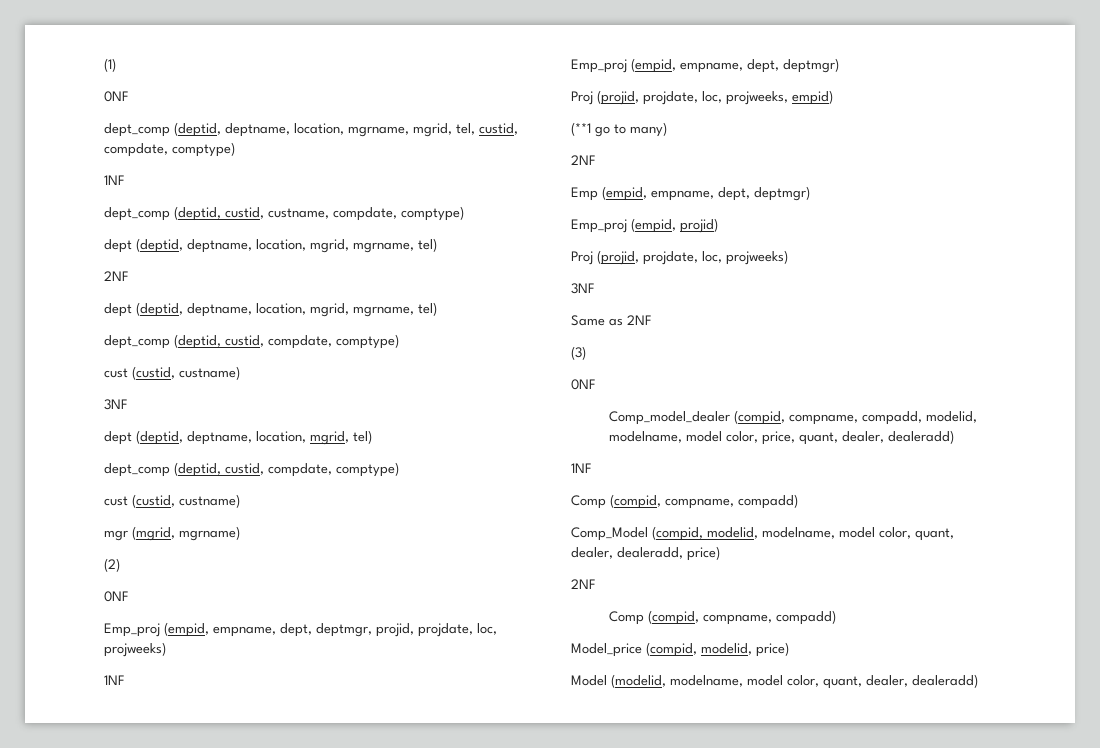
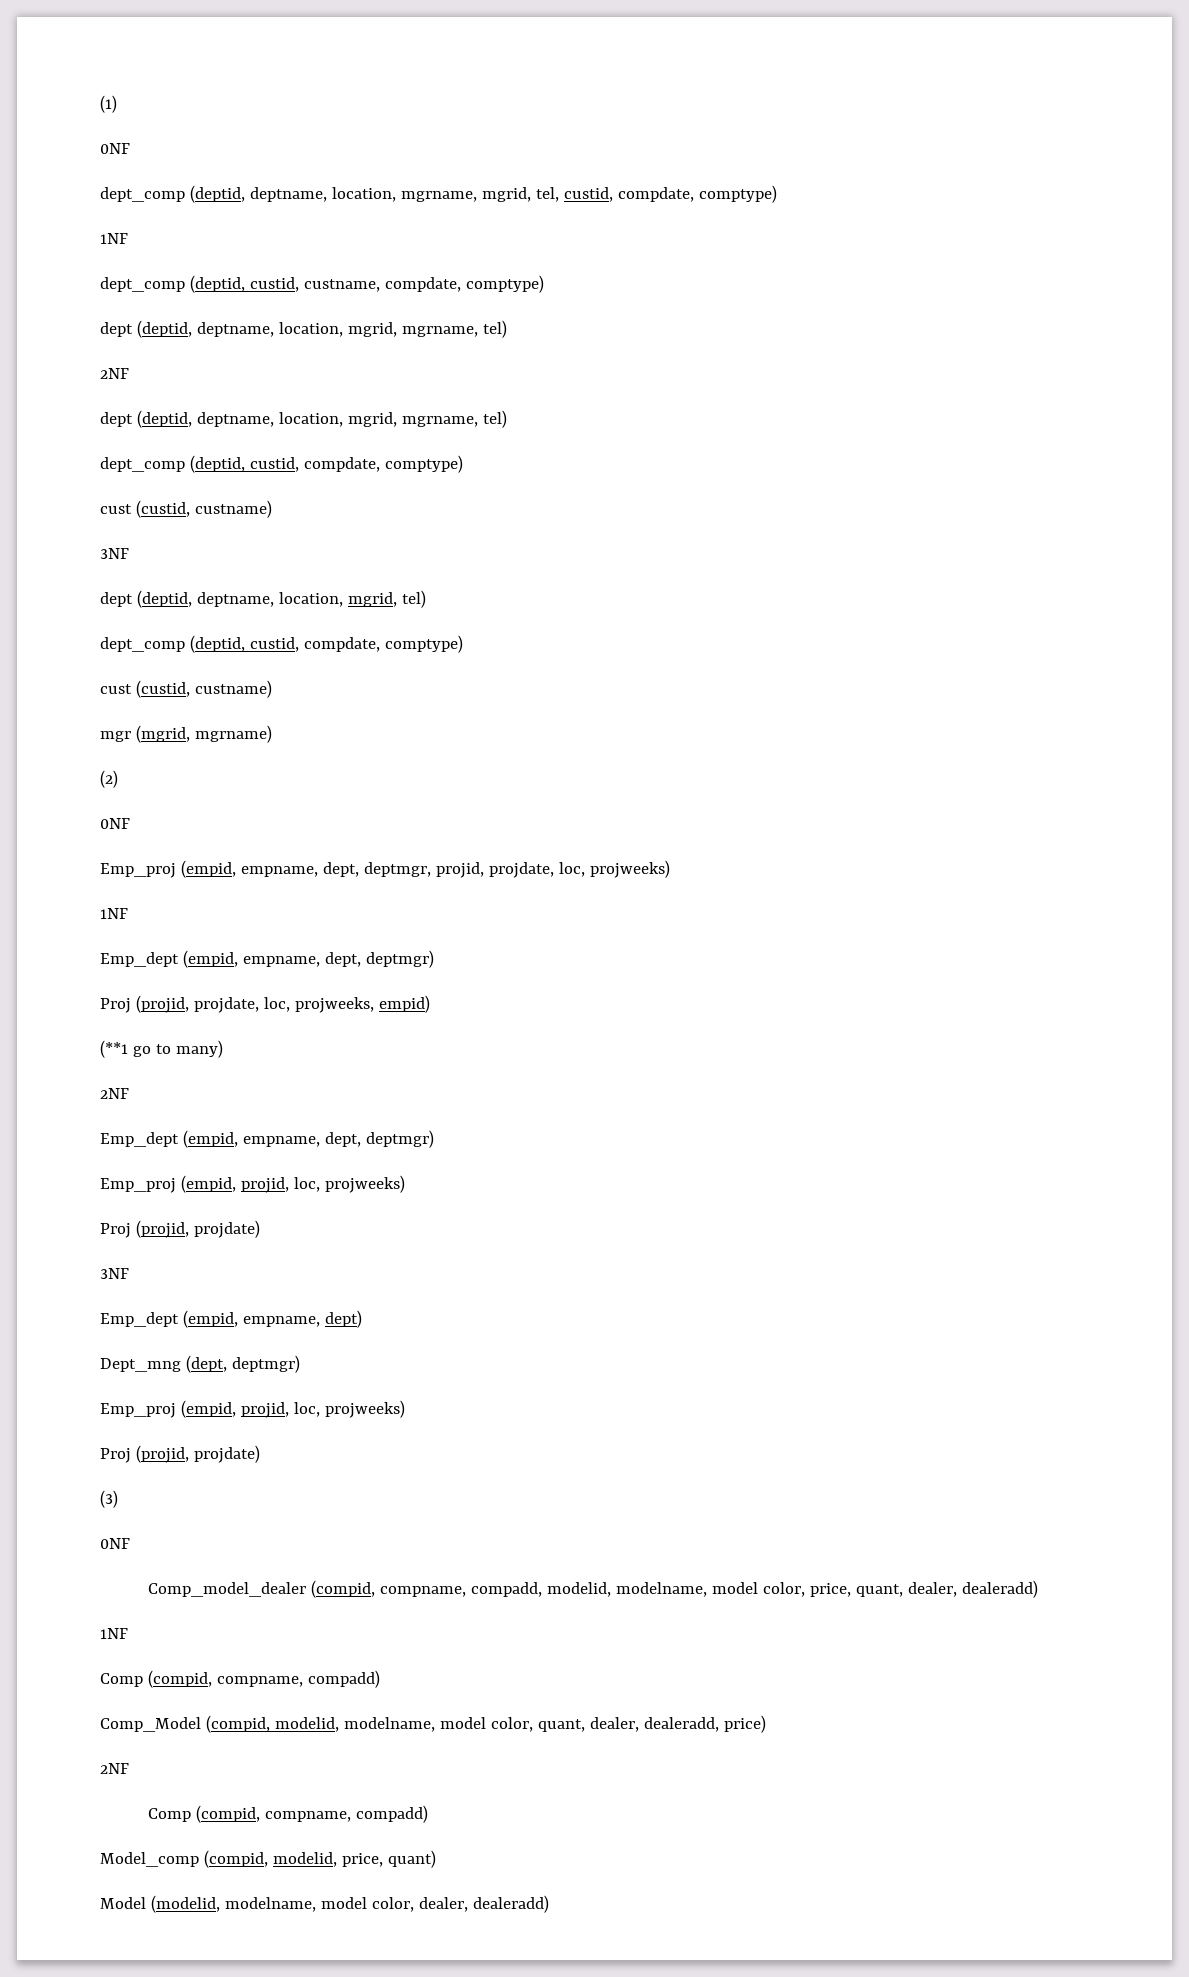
  Emp_proj (empid, empname, dept, deptmgr, projid, projdate, loc, projweeks)
  1NF
- Emp_proj (empid, empname, dept, deptmgr)
+ Emp_dept (empid, empname, dept, deptmgr)
  (**1 go to many)
  2NF
- Emp (empid, empname, dept, deptmgr)
- Emp_proj (empid, projid)
- Proj (projid, projdate, loc, projweeks)
+ Emp_dept (empid, empname, dept, deptmgr)
+ Emp_proj (empid, projid, loc, projweeks)
+ Proj (projid, projdate)
  3NF
- Same as 2NF
+ Emp_dept (empid, empname, dept)
+ Dept_mng (dept, deptmgr)
+ Emp_proj (empid, projid, loc, projweeks)
+ Proj (projid, projdate)
- Model_price (compid, modelid, price)
+ Model_comp (compid, modelid, price, quant)
- Model (modelid, modelname, model color, quant, dealer, dealeradd)
+ Model (modelid, modelname, model color, dealer, dealeradd)

